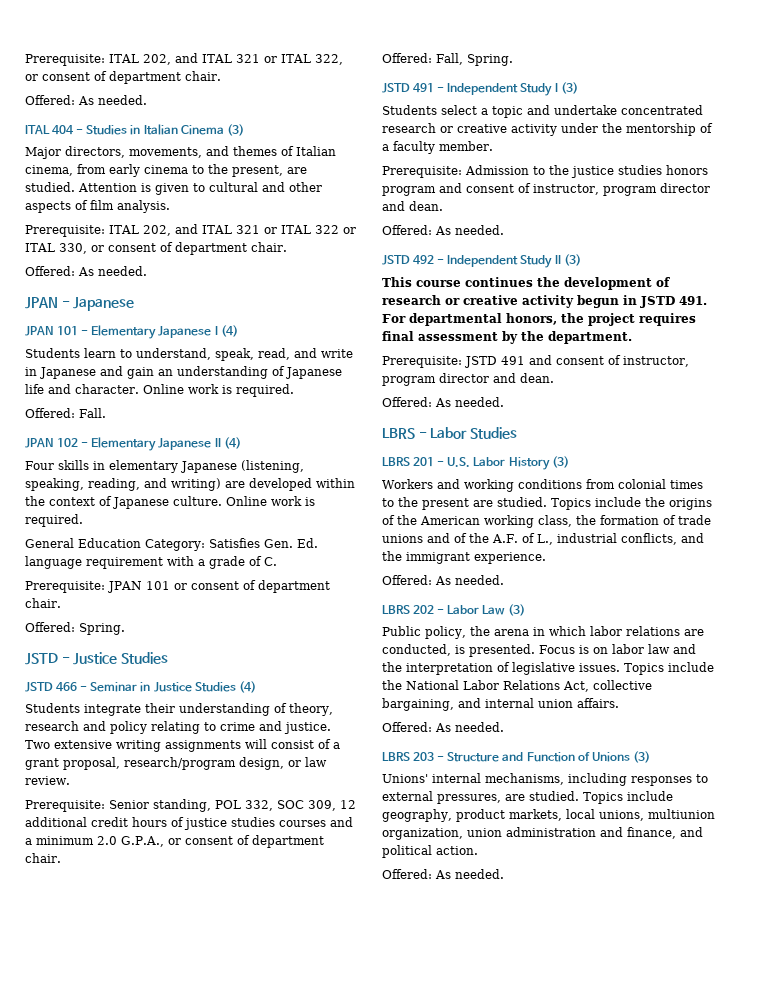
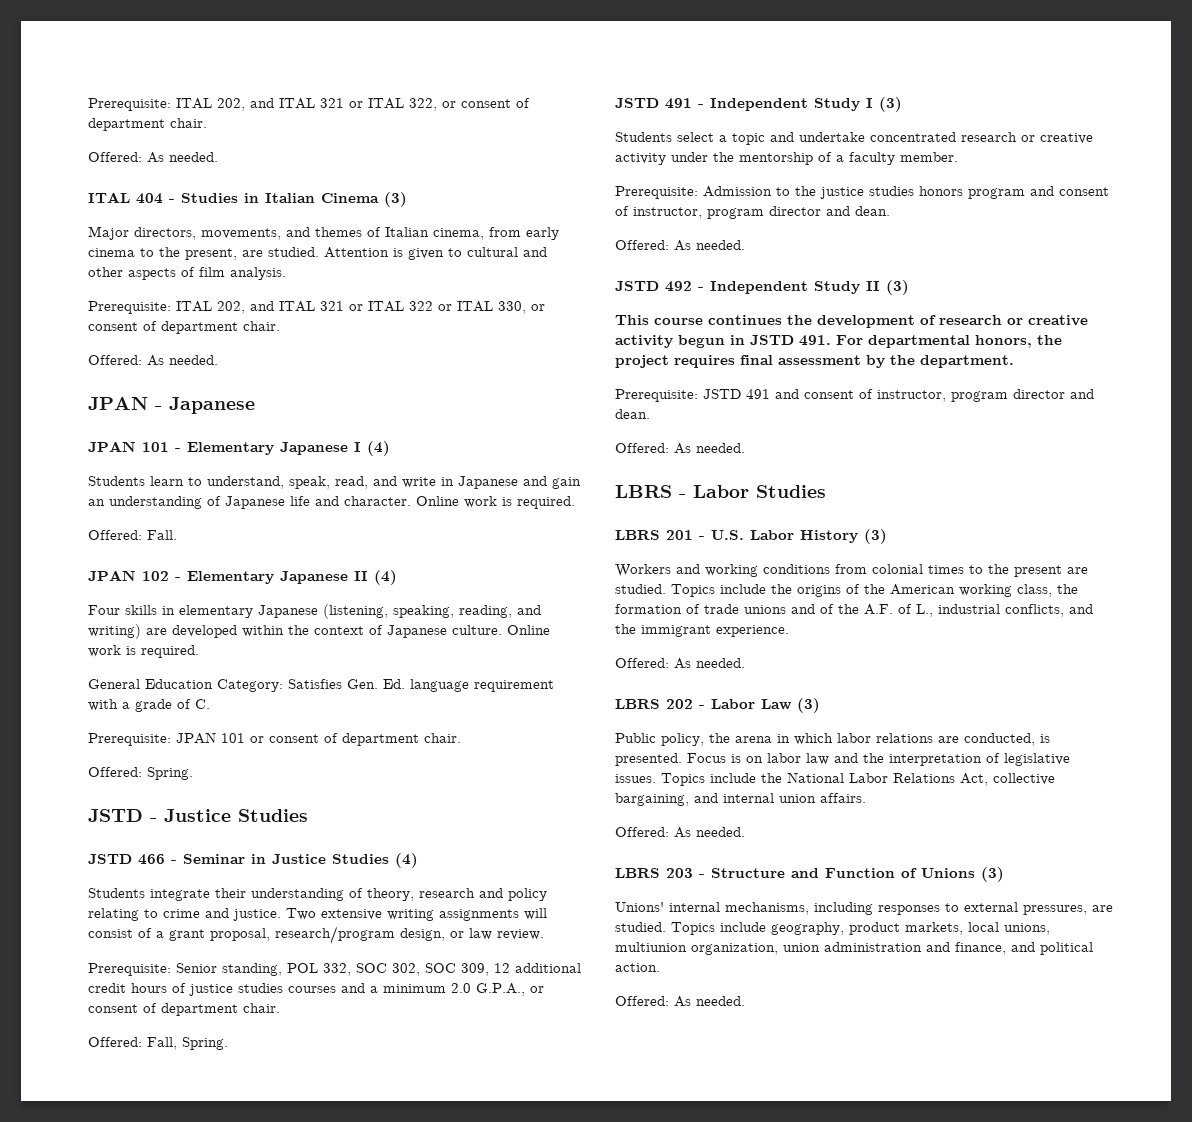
- Prerequisite: Senior standing, POL 332, SOC 309, 12 additional credit hours of justice studies courses and a minimum 2.0 G.P.A., or consent of department chair.
+ Prerequisite: Senior standing, POL 332, SOC 302, SOC 309, 12 additional credit hours of justice studies courses and a minimum 2.0 G.P.A., or consent of department chair.

